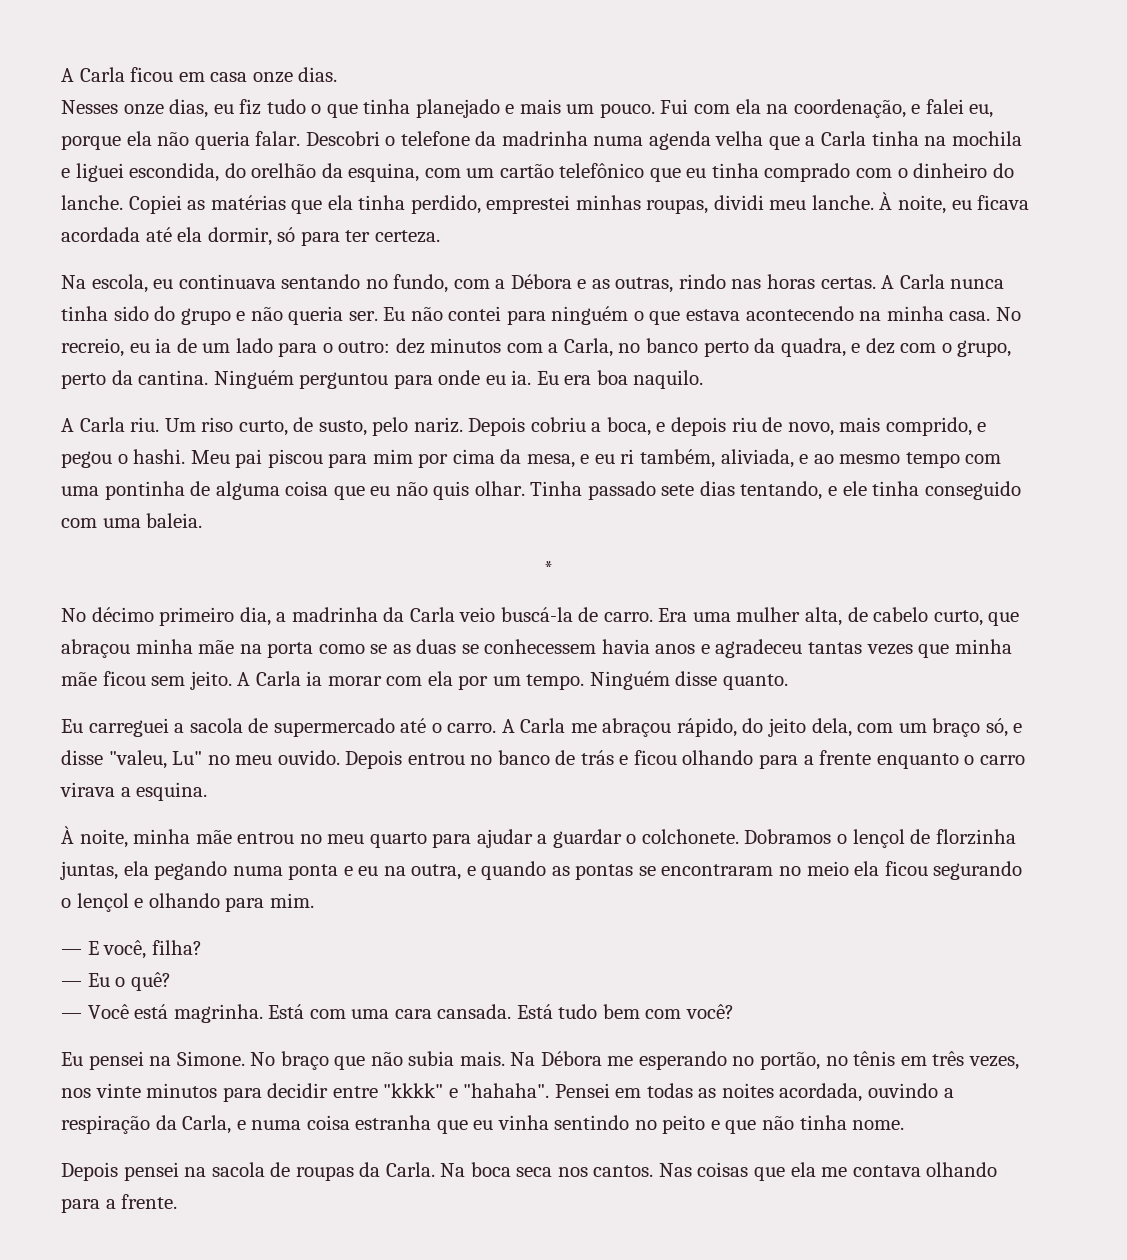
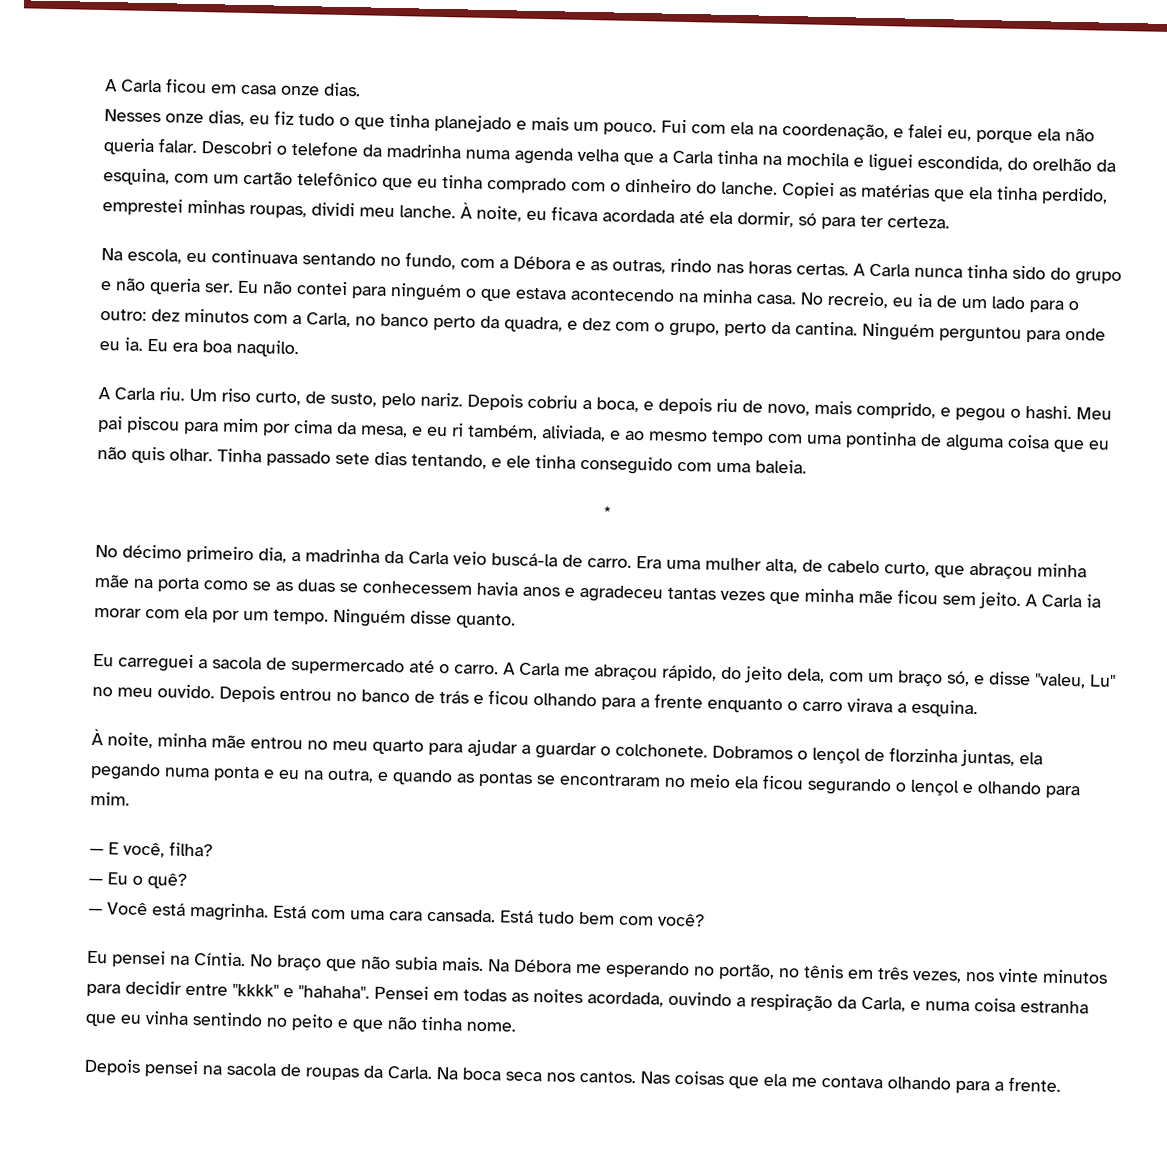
- Eu pensei na Simone.
+ Eu pensei na Cíntia.

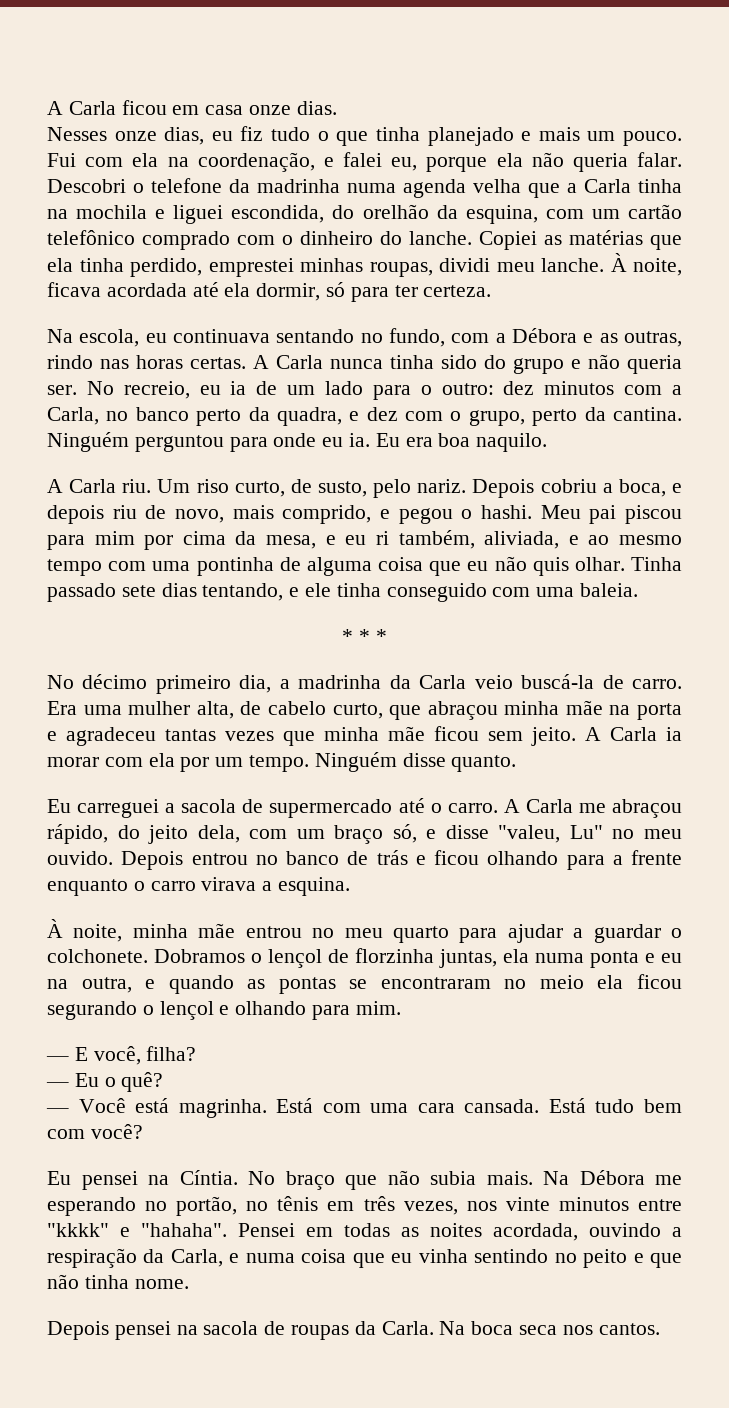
- Descobri o telefone da madrinha numa agenda velha que a Carla tinha na mochila e liguei escondida, do orelhão da esquina, com um cartão telefônico que eu tinha comprado com o dinheiro do lanche.
+ Descobri o telefone da madrinha numa agenda velha que a Carla tinha na mochila e liguei escondida, do orelhão da esquina, com um cartão telefônico comprado com o dinheiro do lanche.
- À noite, eu ficava acordada até ela dormir, só para ter certeza.
+ À noite, ficava acordada até ela dormir, só para ter certeza.
- Eu não contei para ninguém o que estava acontecendo na minha casa.
- *
+ * * *
- Era uma mulher alta, de cabelo curto, que abraçou minha mãe na porta como se as duas se conhecessem havia anos e agradeceu tantas vezes que minha mãe ficou sem jeito.
+ Era uma mulher alta, de cabelo curto, que abraçou minha mãe na porta e agradeceu tantas vezes que minha mãe ficou sem jeito.
- Dobramos o lençol de florzinha juntas, ela pegando numa ponta e eu na outra, e quando as pontas se encontraram no meio ela ficou segurando o lençol e olhando para mim.
+ Dobramos o lençol de florzinha juntas, ela numa ponta e eu na outra, e quando as pontas se encontraram no meio ela ficou segurando o lençol e olhando para mim.
- Na Débora me esperando no portão, no tênis em três vezes, nos vinte minutos para decidir entre "kkkk" e "hahaha".
+ Na Débora me esperando no portão, no tênis em três vezes, nos vinte minutos entre "kkkk" e "hahaha".
- Pensei em todas as noites acordada, ouvindo a respiração da Carla, e numa coisa estranha que eu vinha sentindo no peito e que não tinha nome.
+ Pensei em todas as noites acordada, ouvindo a respiração da Carla, e numa coisa que eu vinha sentindo no peito e que não tinha nome.
- Nas coisas que ela me contava olhando para a frente.

